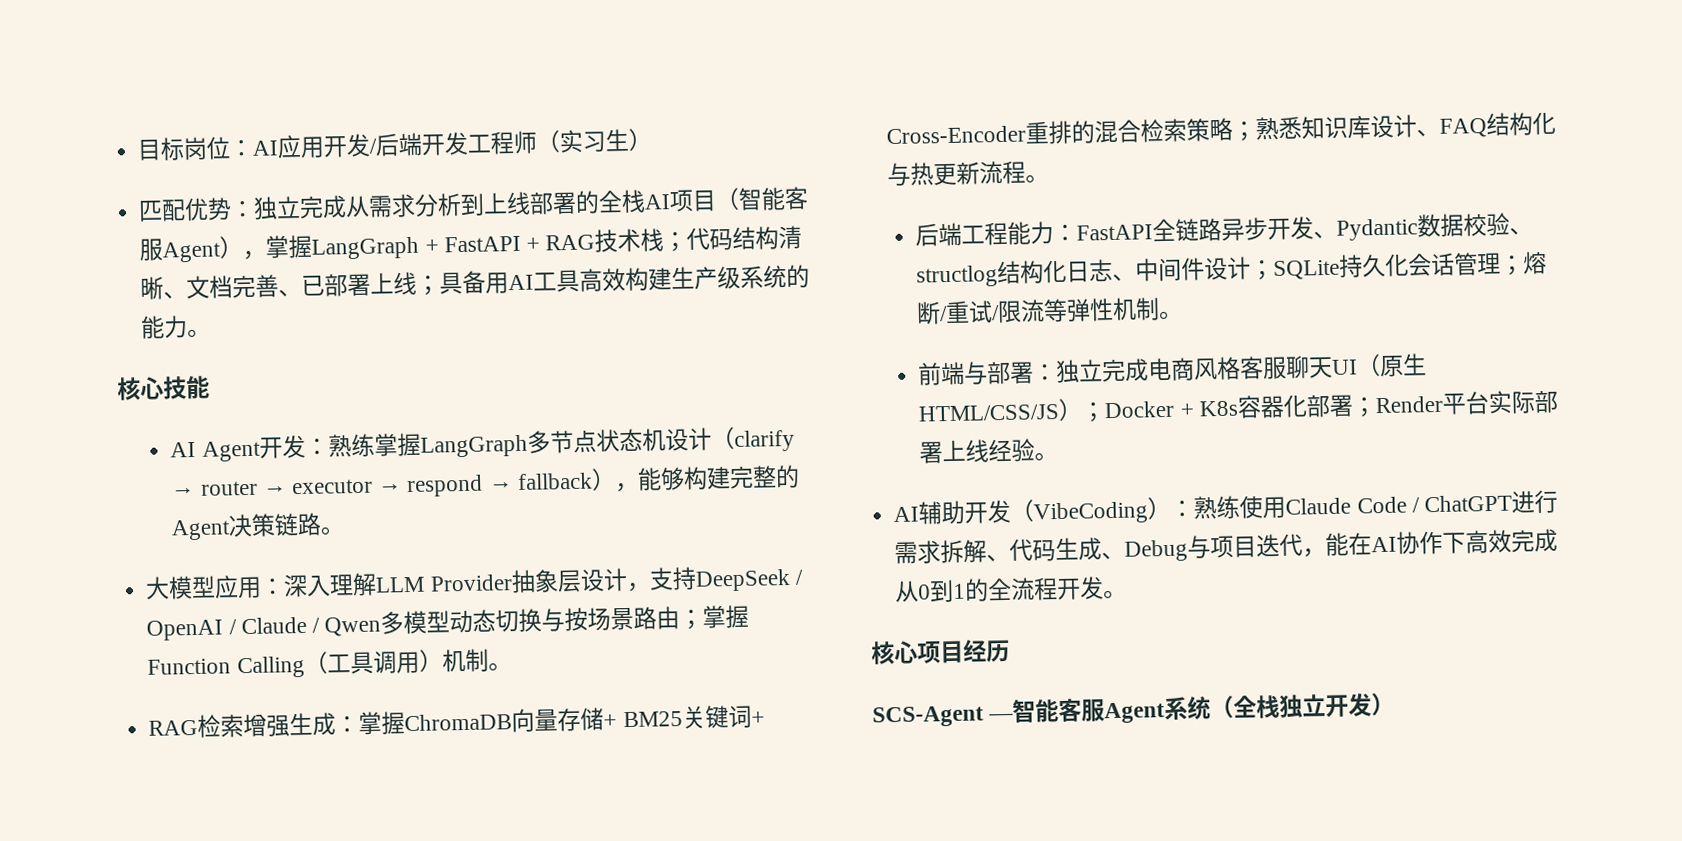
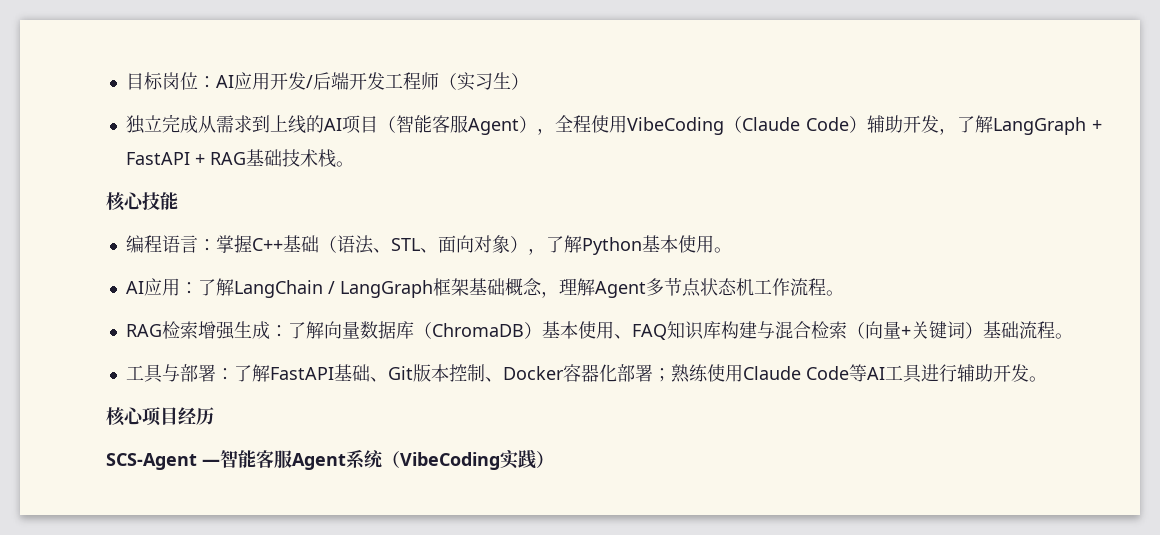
- 匹配优势：独立完成从需求分析到上线部署的全栈AI项目（智能客服Agent），掌握LangGraph + FastAPI + RAG技术栈；代码结构清晰、文档完善、已部署上线；具备用AI工具高效构建生产级系统的能力。
+ 独立完成从需求到上线的AI项目（智能客服Agent），全程使用VibeCoding（Claude Code）辅助开发，了解LangGraph + FastAPI + RAG基础技术栈。
  核心技能
- AI Agent开发：熟练掌握LangGraph多节点状态机设计（clarify → router → executor → respond → fallback），能够构建完整的Agent决策链路。
- 大模型应用：深入理解LLM Provider抽象层设计，支持DeepSeek / OpenAI / Claude / Qwen多模型动态切换与按场景路由；掌握Function Calling（工具调用）机制。
+ 编程语言：掌握C++基础（语法、STL、面向对象），了解Python基本使用。
+ AI应用：了解LangChain / LangGraph框架基础概念，理解Agent多节点状态机工作流程。
- RAG检索增强生成：掌握ChromaDB向量存储+ BM25关键词+ Cross-Encoder重排的混合检索策略；熟悉知识库设计、FAQ结构化与热更新流程。
- 后端工程能力：FastAPI全链路异步开发、Pydantic数据校验、structlog结构化日志、中间件设计；SQLite持久化会话管理；熔断/重试/限流等弹性机制。
- 前端与部署：独立完成电商风格客服聊天UI（原生HTML/CSS/JS）；Docker + K8s容器化部署；Render平台实际部署上线经验。
- AI辅助开发（VibeCoding）：熟练使用Claude Code / ChatGPT进行需求拆解、代码生成、Debug与项目迭代，能在AI协作下高效完成从0到1的全流程开发。
+ RAG检索增强生成：了解向量数据库（ChromaDB）基本使用、FAQ知识库构建与混合检索（向量+关键词）基础流程。
+ 工具与部署：了解FastAPI基础、Git版本控制、Docker容器化部署；熟练使用Claude Code等AI工具进行辅助开发。
- SCS-Agent —智能客服Agent系统（全栈独立开发）
+ SCS-Agent —智能客服Agent系统（VibeCoding实践）

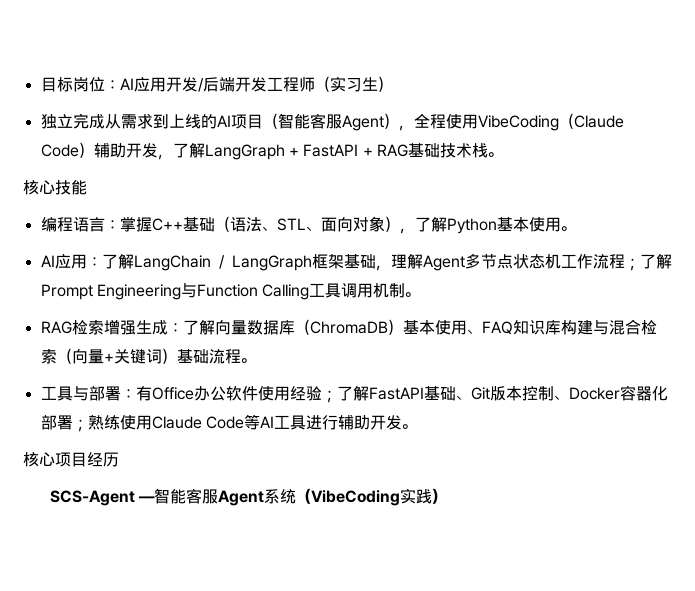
- AI应用：了解LangChain / LangGraph框架基础概念，理解Agent多节点状态机工作流程。
+ AI应用：了解LangChain / LangGraph框架基础，理解Agent多节点状态机工作流程；了解Prompt Engineering与Function Calling工具调用机制。
- 工具与部署：了解FastAPI基础、Git版本控制、Docker容器化部署；熟练使用Claude Code等AI工具进行辅助开发。
+ 工具与部署：有Office办公软件使用经验；了解FastAPI基础、Git版本控制、Docker容器化部署；熟练使用Claude Code等AI工具进行辅助开发。

